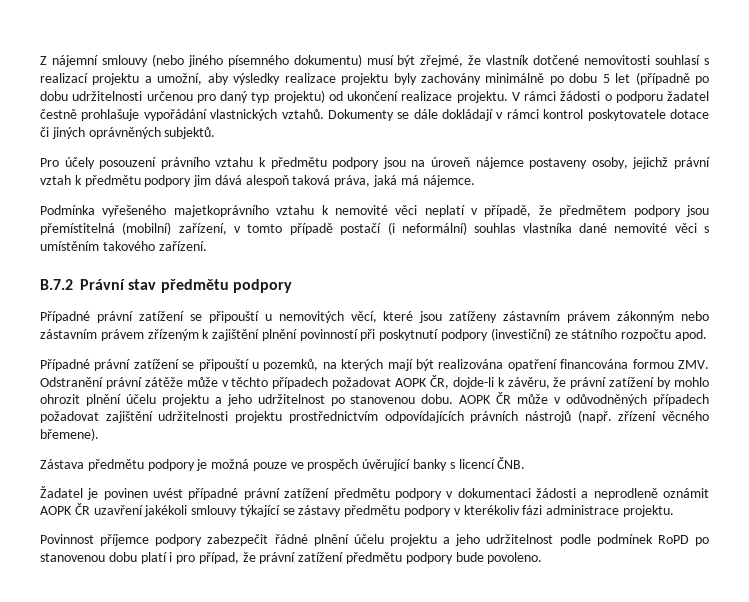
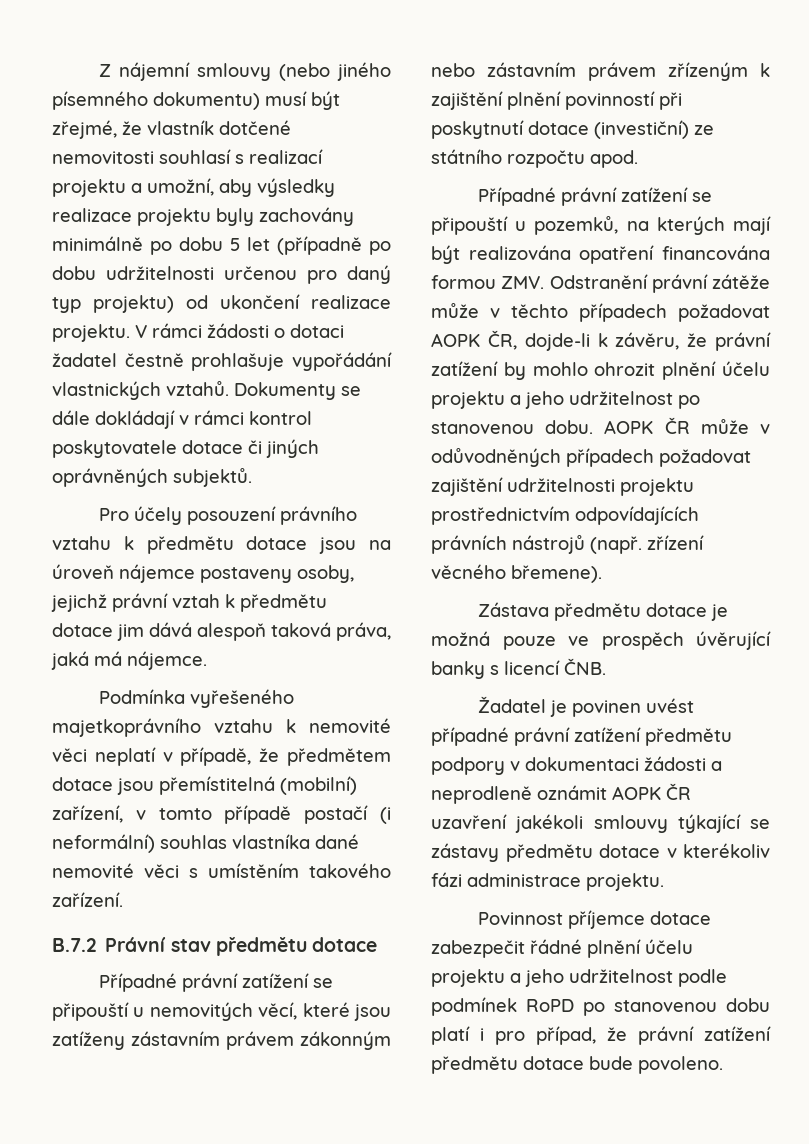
- V rámci žádosti o podporu žadatel čestně prohlašuje vypořádání vlastnických vztahů.
+ V rámci žádosti o dotaci žadatel čestně prohlašuje vypořádání vlastnických vztahů.
- Pro účely posouzení právního vztahu k předmětu podpory jsou na úroveň nájemce postaveny osoby, jejichž právní vztah k předmětu podpory jim dává alespoň taková práva, jaká má nájemce.
+ Pro účely posouzení právního vztahu k předmětu dotace jsou na úroveň nájemce postaveny osoby, jejichž právní vztah k předmětu dotace jim dává alespoň taková práva, jaká má nájemce.
- Podmínka vyřešeného majetkoprávního vztahu k nemovité věci neplatí v případě, že předmětem podpory jsou přemístitelná (mobilní) zařízení, v tomto případě postačí (i neformální) souhlas vlastníka dané nemovité věci s umístěním takového zařízení.
+ Podmínka vyřešeného majetkoprávního vztahu k nemovité věci neplatí v případě, že předmětem dotace jsou přemístitelná (mobilní) zařízení, v tomto případě postačí (i neformální) souhlas vlastníka dané nemovité věci s umístěním takového zařízení.
- B.7.2 Právní stav předmětu podpory
+ B.7.2 Právní stav předmětu dotace
- Případné právní zatížení se připouští u nemovitých věcí, které jsou zatíženy zástavním právem zákonným nebo zástavním právem zřízeným k zajištění plnění povinností při poskytnutí podpory (investiční) ze státního rozpočtu apod.
+ Případné právní zatížení se připouští u nemovitých věcí, které jsou zatíženy zástavním právem zákonným nebo zástavním právem zřízeným k zajištění plnění povinností při poskytnutí dotace (investiční) ze státního rozpočtu apod.
- Zástava předmětu podpory je možná pouze ve prospěch úvěrující banky s licencí ČNB.
+ Zástava předmětu dotace je možná pouze ve prospěch úvěrující banky s licencí ČNB.
- Žadatel je povinen uvést případné právní zatížení předmětu podpory v dokumentaci žádosti a neprodleně oznámit AOPK ČR uzavření jakékoli smlouvy týkající se zástavy předmětu podpory v kterékoliv fázi administrace projektu.
+ Žadatel je povinen uvést případné právní zatížení předmětu podpory v dokumentaci žádosti a neprodleně oznámit AOPK ČR uzavření jakékoli smlouvy týkající se zástavy předmětu dotace v kterékoliv fázi administrace projektu.
- Povinnost příjemce podpory zabezpečit řádné plnění účelu projektu a jeho udržitelnost podle podmínek RoPD po stanovenou dobu platí i pro případ, že právní zatížení předmětu podpory bude povoleno.
+ Povinnost příjemce dotace zabezpečit řádné plnění účelu projektu a jeho udržitelnost podle podmínek RoPD po stanovenou dobu platí i pro případ, že právní zatížení předmětu dotace bude povoleno.

